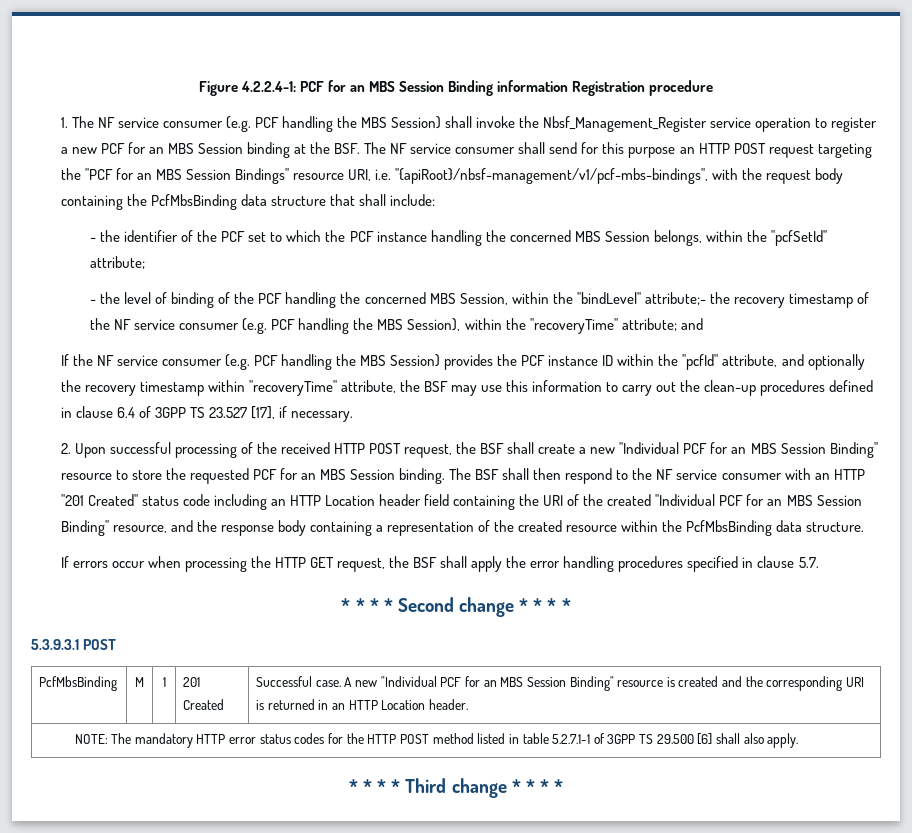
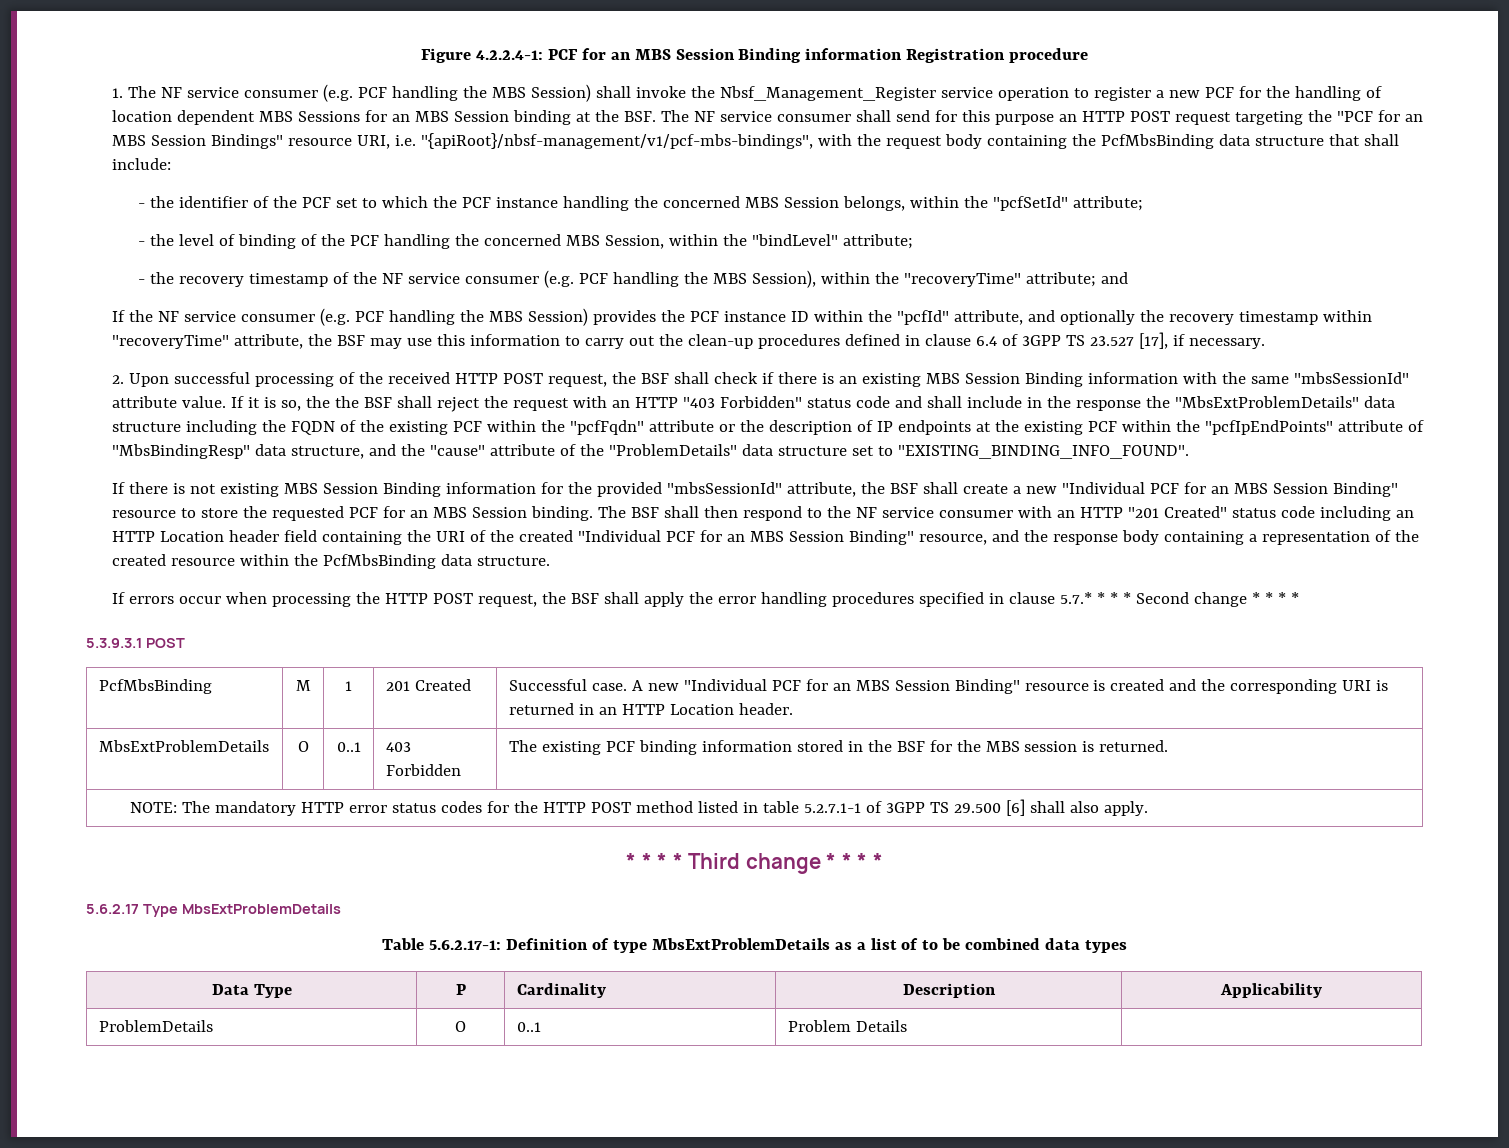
- 1. The NF service consumer (e.g. PCF handling the MBS Session) shall invoke the Nbsf_Management_Register service operation to register a new PCF for an MBS Session binding at the BSF. The NF service consumer shall send for this purpose an HTTP POST request targeting the "PCF for an MBS Session Bindings" resource URI, i.e. "{apiRoot}/nbsf-management/v1/pcf-mbs-bindings", with the request body containing the PcfMbsBinding data structure that shall include:
+ 1. The NF service consumer (e.g. PCF handling the MBS Session) shall invoke the Nbsf_Management_Register service operation to register a new PCF for the handling of location dependent MBS Sessions for an MBS Session binding at the BSF. The NF service consumer shall send for this purpose an HTTP POST request targeting the "PCF for an MBS Session Bindings" resource URI, i.e. "{apiRoot}/nbsf-management/v1/pcf-mbs-bindings", with the request body containing the PcfMbsBinding data structure that shall include:
- - the level of binding of the PCF handling the concerned MBS Session, within the "bindLevel" attribute;- the recovery timestamp of the NF service consumer (e.g. PCF handling the MBS Session), within the "recoveryTime" attribute; and
+ - the level of binding of the PCF handling the concerned MBS Session, within the "bindLevel" attribute;
+ - the recovery timestamp of the NF service consumer (e.g. PCF handling the MBS Session), within the "recoveryTime" attribute; and
- 2. Upon successful processing of the received HTTP POST request, the BSF shall create a new "Individual PCF for an MBS Session Binding" resource to store the requested PCF for an MBS Session binding.
+ 2. Upon successful processing of the received HTTP POST request, the BSF shall check if there is an existing MBS Session Binding information with the same "mbsSessionId" attribute value. If it is so, the the BSF shall reject the request with an HTTP "403 Forbidden" status code and shall include in the response the "MbsExtProblemDetails" data structure including the FQDN of the existing PCF within the "pcfFqdn" attribute or the description of IP endpoints at the existing PCF within the "pcfIpEndPoints" attribute of "MbsBindingResp" data structure, and the "cause" attribute of the "ProblemDetails" data structure set to "EXISTING_BINDING_INFO_FOUND".
+ If there is not existing MBS Session Binding information for the provided "mbsSessionId" attribute, the BSF shall create a new "Individual PCF for an MBS Session Binding" resource to store the requested PCF for an MBS Session binding.
- If errors occur when processing the HTTP GET request, the BSF shall apply the error handling procedures specified in clause 5.7.
- * * * * Second change * * * *
+ If errors occur when processing the HTTP POST request, the BSF shall apply the error handling procedures specified in clause 5.7.* * * * Second change * * * *
+ MbsExtProblemDetails | O | 0..1 | 403 Forbidden | The existing PCF binding information stored in the BSF for the MBS session is returned.
+ 5.6.2.17 Type MbsExtProblemDetails
+ Table 5.6.2.17-1: Definition of type MbsExtProblemDetails as a list of to be combined data types
+ Data Type | P | Cardinality | Description | Applicability
+ ProblemDetails | O | 0..1 | Problem Details |

